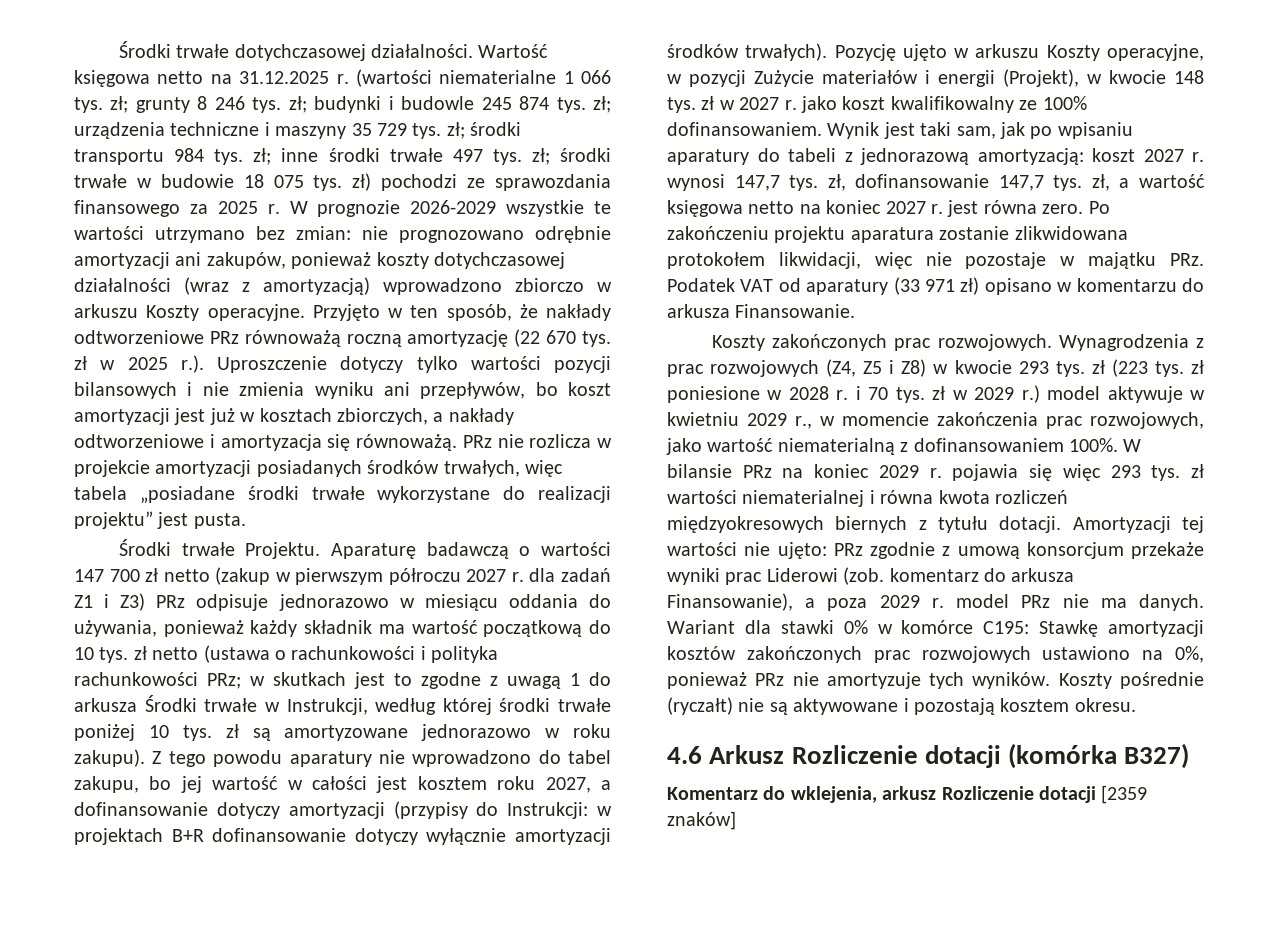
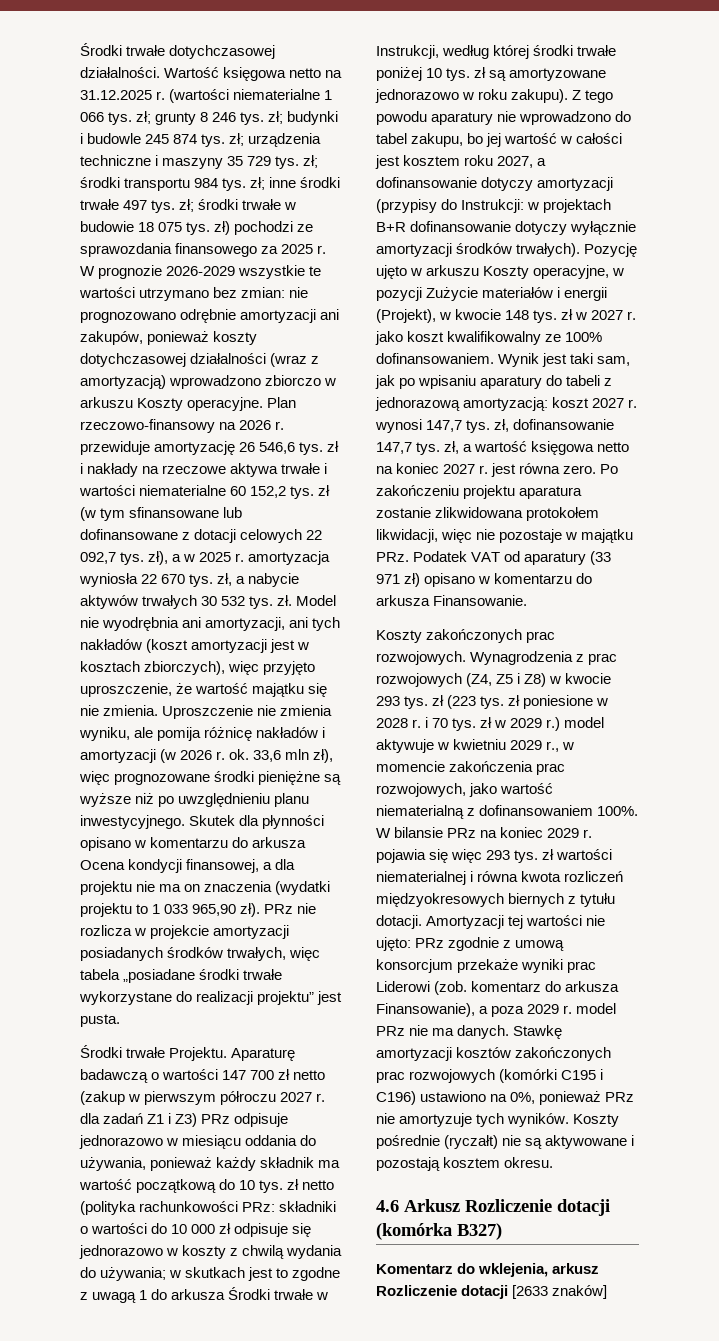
- Przyjęto w ten sposób, że nakłady odtworzeniowe PRz równoważą roczną amortyzację (22 670 tys. zł w 2025 r.). Uproszczenie dotyczy tylko wartości pozycji bilansowych i nie zmienia wyniku ani przepływów, bo koszt amortyzacji jest już w kosztach zbiorczych, a nakłady odtworzeniowe i amortyzacja się równoważą.
+ Plan rzeczowo-finansowy na 2026 r. przewiduje amortyzację 26 546,6 tys. zł i nakłady na rzeczowe aktywa trwałe i wartości niematerialne 60 152,2 tys. zł (w tym sfinansowane lub dofinansowane z dotacji celowych 22 092,7 tys. zł), a w 2025 r. amortyzacja wyniosła 22 670 tys. zł, a nabycie aktywów trwałych 30 532 tys. zł. Model nie wyodrębnia ani amortyzacji, ani tych nakładów (koszt amortyzacji jest w kosztach zbiorczych), więc przyjęto uproszczenie, że wartość majątku się nie zmienia. Uproszczenie nie zmienia wyniku, ale pomija różnicę nakładów i amortyzacji (w 2026 r. ok. 33,6 mln zł), więc prognozowane środki pieniężne są wyższe niż po uwzględnieniu planu inwestycyjnego. Skutek dla płynności opisano w komentarzu do arkusza Ocena kondycji finansowej, a dla projektu nie ma on znaczenia (wydatki projektu to 1 033 965,90 zł).
- Aparaturę badawczą o wartości 147 700 zł netto (zakup w pierwszym półroczu 2027 r. dla zadań Z1 i Z3) PRz odpisuje jednorazowo w miesiącu oddania do używania, ponieważ każdy składnik ma wartość początkową do 10 tys. zł netto (ustawa o rachunkowości i polityka rachunkowości PRz;
+ Aparaturę badawczą o wartości 147 700 zł netto (zakup w pierwszym półroczu 2027 r. dla zadań Z1 i Z3) PRz odpisuje jednorazowo w miesiącu oddania do używania, ponieważ każdy składnik ma wartość początkową do 10 tys. zł netto (polityka rachunkowości PRz: składniki o wartości do 10 000 zł odpisuje się jednorazowo w koszty z chwilą wydania do używania;
- Wariant dla stawki 0% w komórce C195: Stawkę amortyzacji kosztów zakończonych prac rozwojowych ustawiono na 0%, ponieważ PRz nie amortyzuje tych wyników.
+ Stawkę amortyzacji kosztów zakończonych prac rozwojowych (komórki C195 i C196) ustawiono na 0%, ponieważ PRz nie amortyzuje tych wyników.
- Komentarz do wklejenia, arkusz Rozliczenie dotacji [2359 znaków]
+ Komentarz do wklejenia, arkusz Rozliczenie dotacji [2633 znaków]

